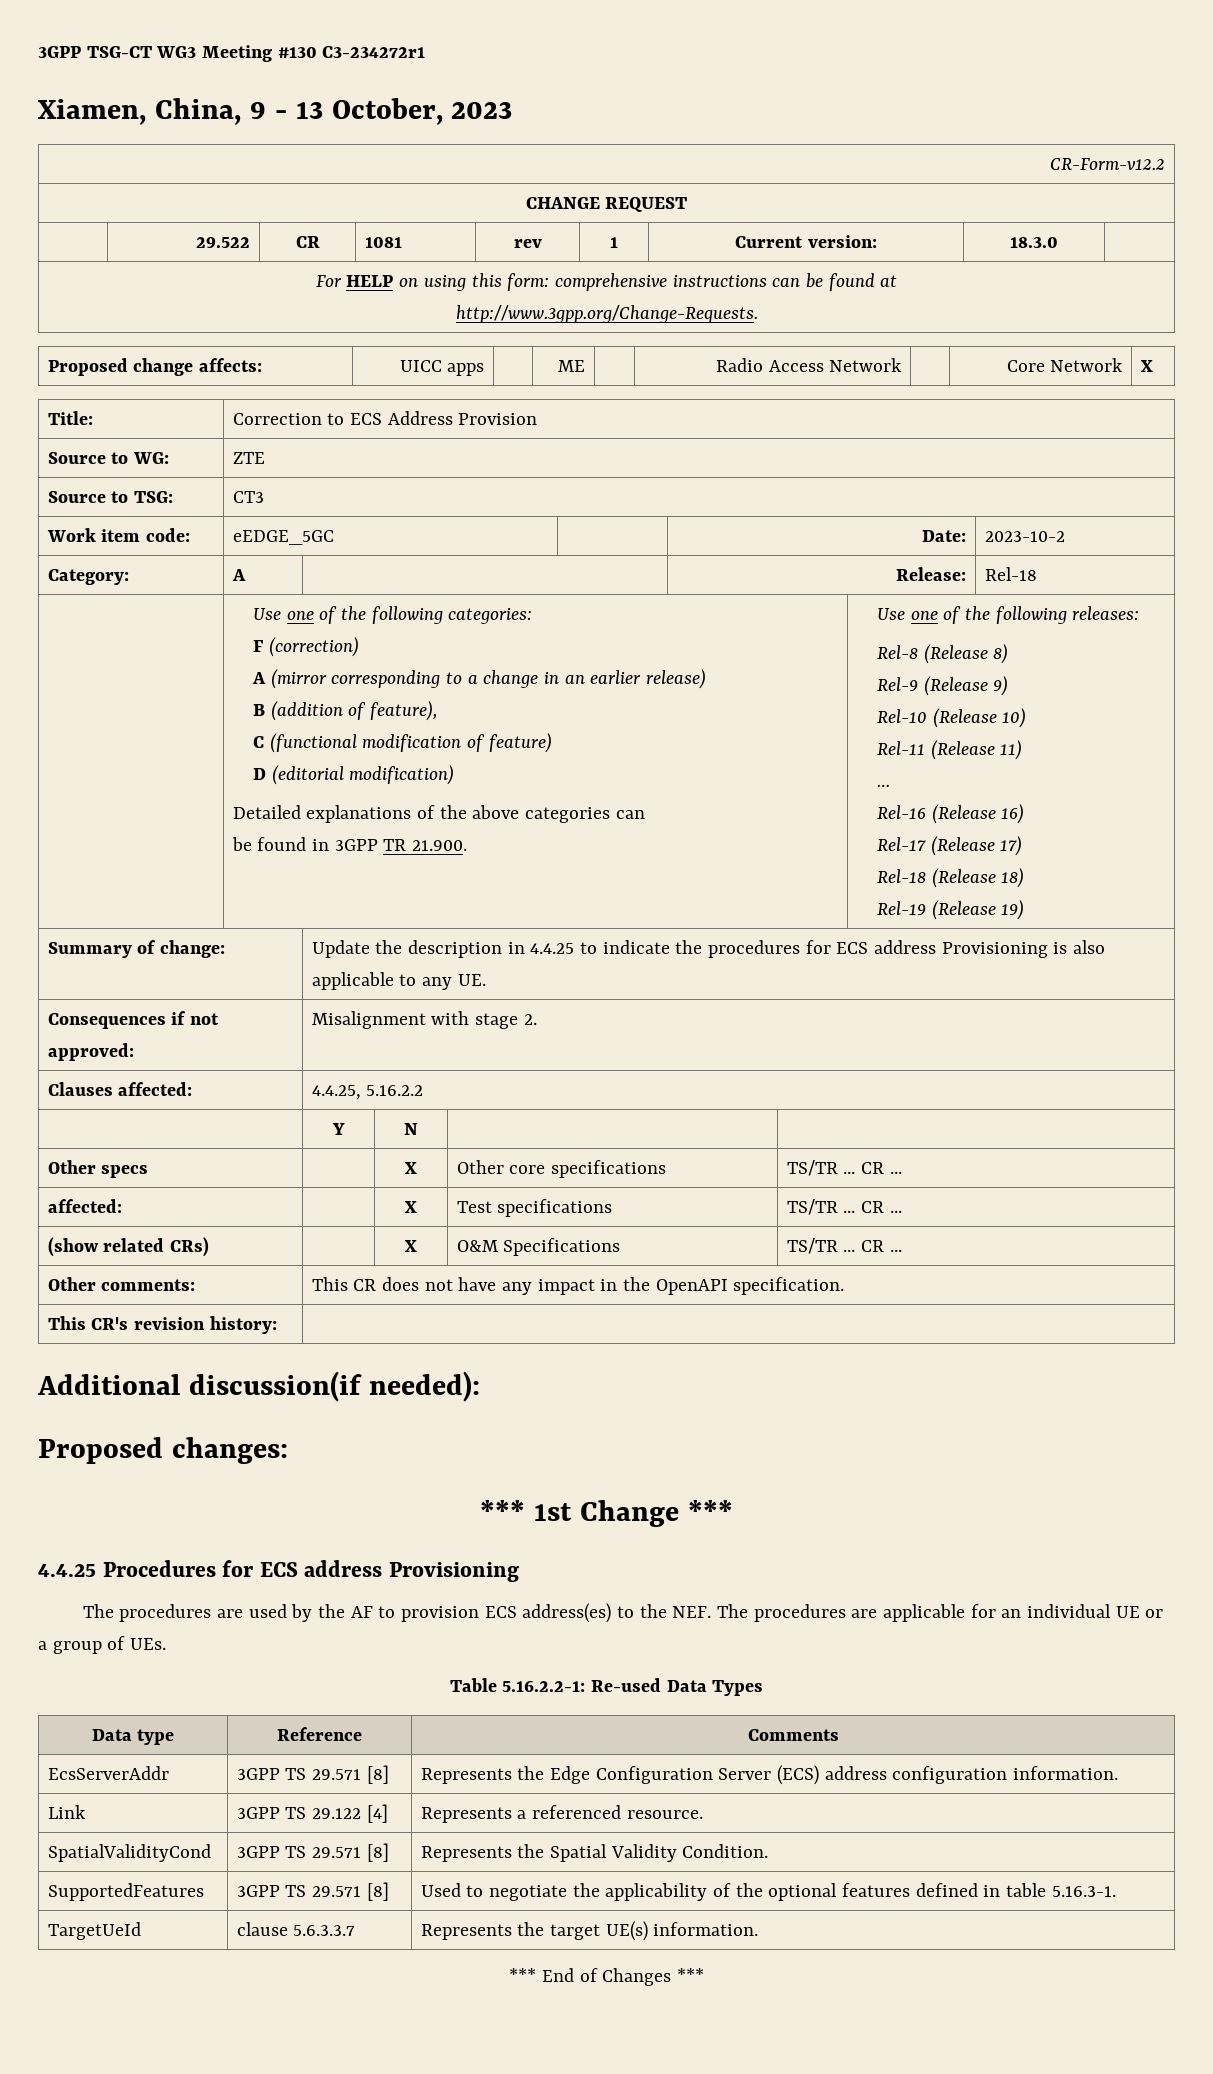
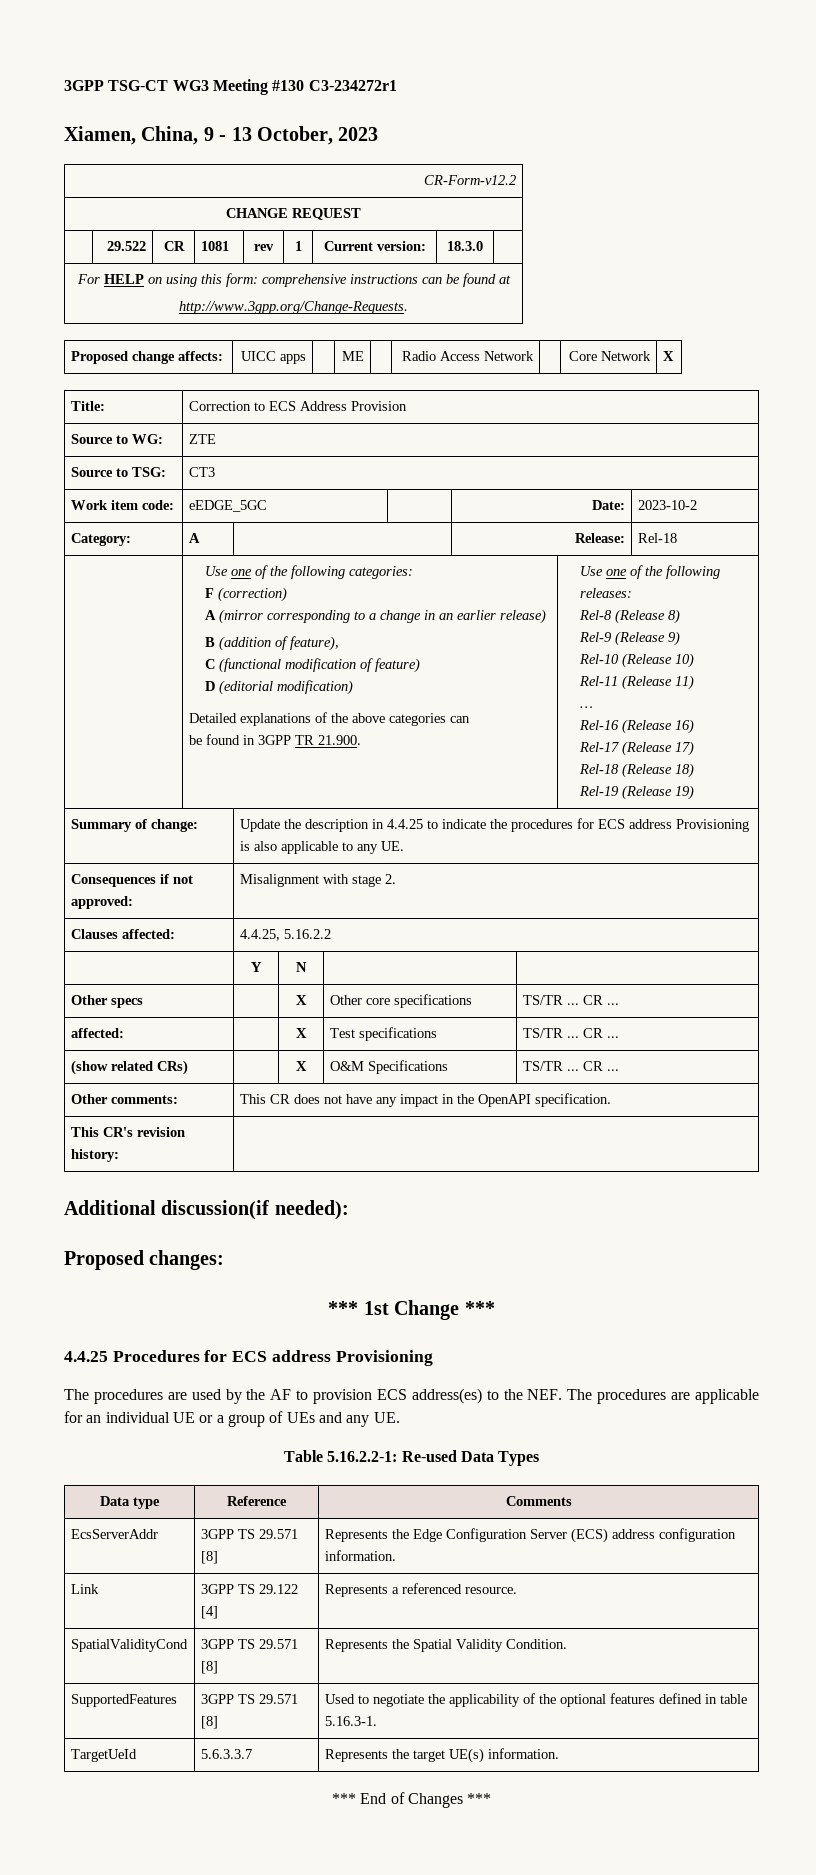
- The procedures are used by the AF to provision ECS address(es) to the NEF. The procedures are applicable for an individual UE or a group of UEs.
+ The procedures are used by the AF to provision ECS address(es) to the NEF. The procedures are applicable for an individual UE or a group of UEs and any UE.
- TargetUeId | clause 5.6.3.3.7 | Represents the target UE(s) information.
+ TargetUeId | 5.6.3.3.7 | Represents the target UE(s) information.

